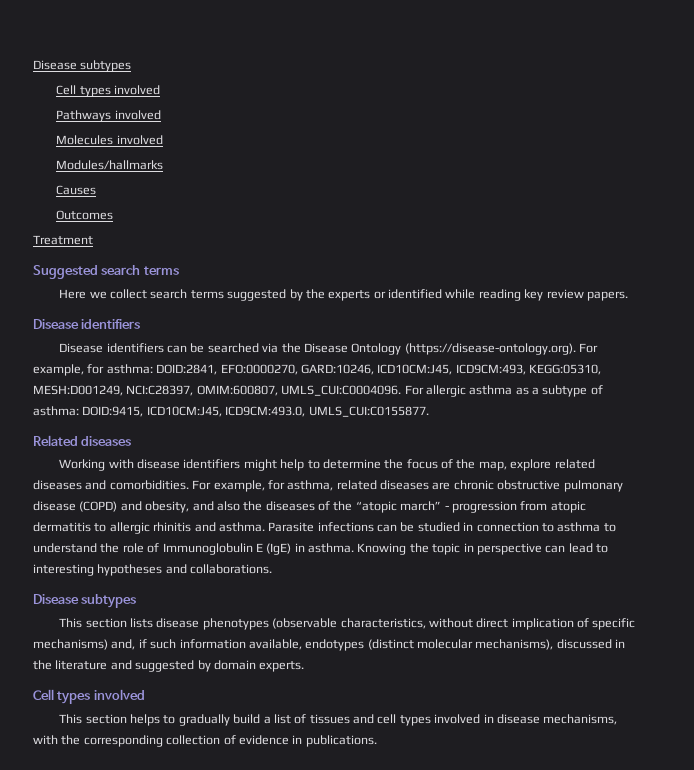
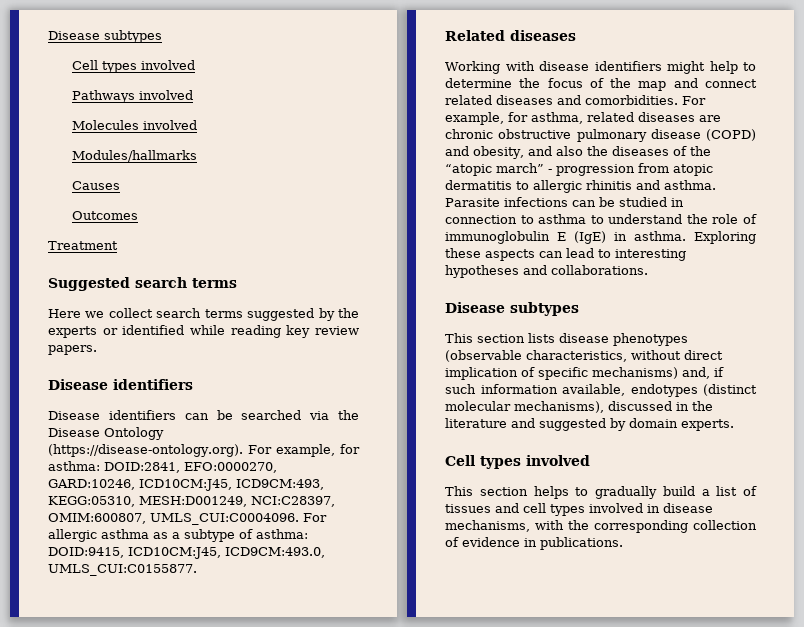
- Working with disease identifiers might help to determine the focus of the map, explore related diseases and comorbidities.
+ Working with disease identifiers might help to determine the focus of the map and connect related diseases and comorbidities.
- Parasite infections can be studied in connection to asthma to understand the role of Immunoglobulin E (IgE) in asthma.
+ Parasite infections can be studied in connection to asthma to understand the role of immunoglobulin E (IgE) in asthma.
- Knowing the topic in perspective can lead to interesting hypotheses and collaborations.
+ Exploring these aspects can lead to interesting hypotheses and collaborations.

